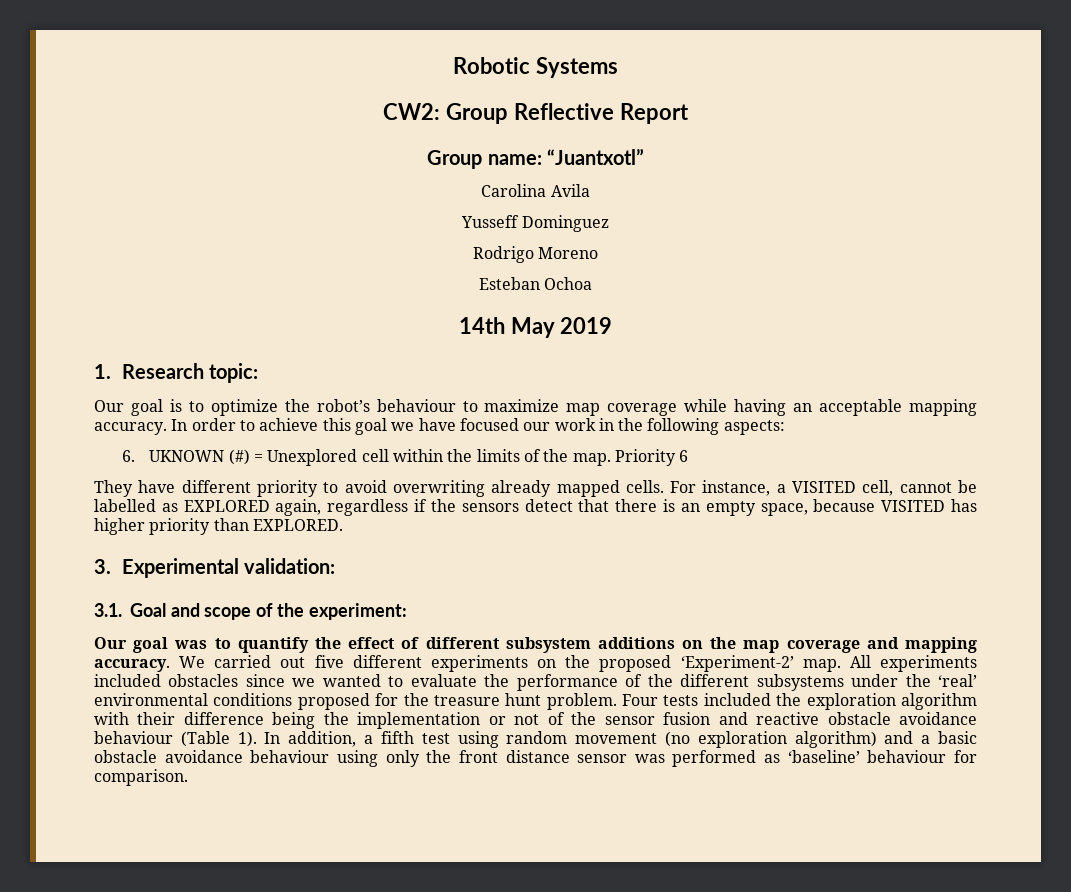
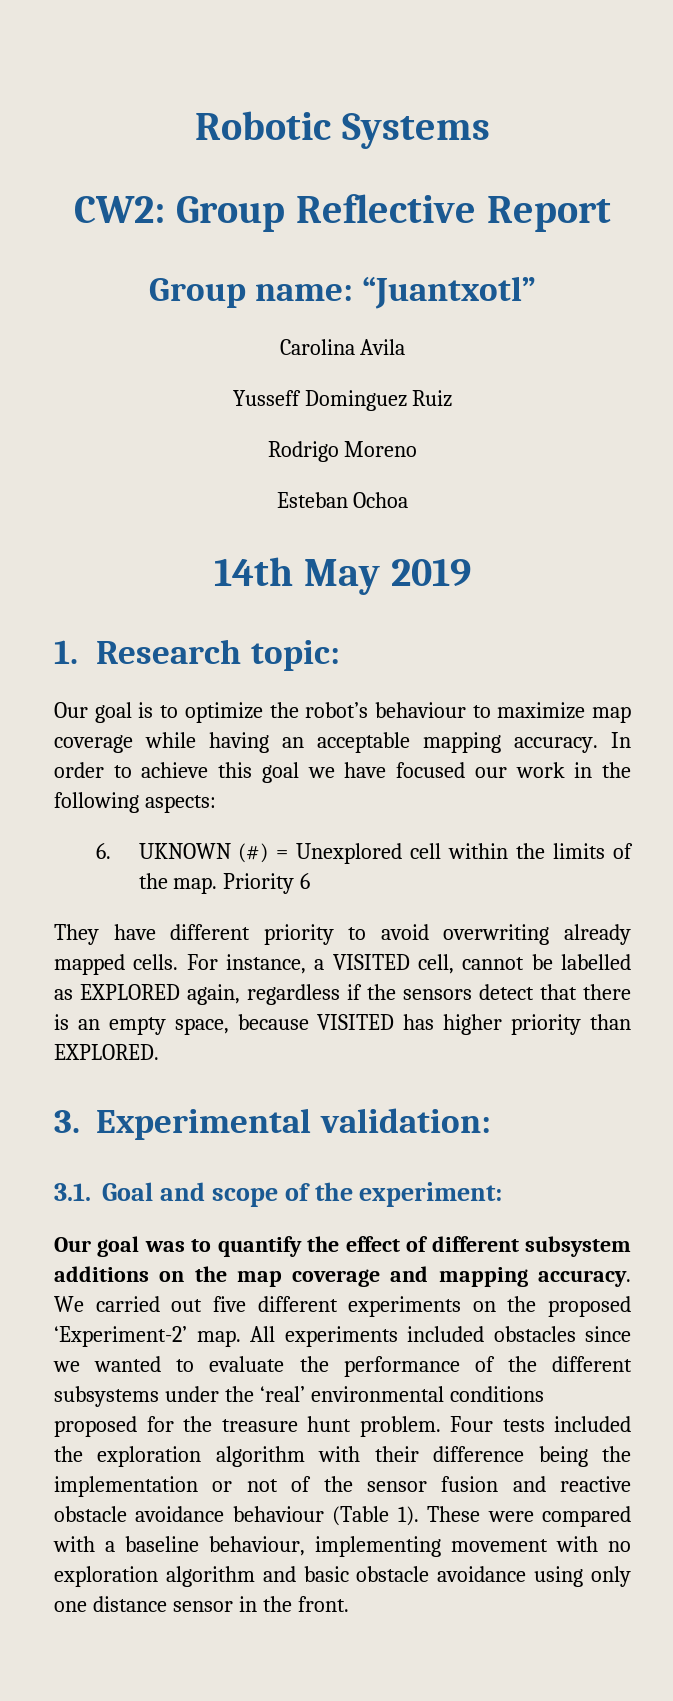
- Yusseff Dominguez
+ Yusseff Dominguez Ruiz
- In addition, a fifth test using random movement (no exploration algorithm) and a basic obstacle avoidance behaviour using only the front distance sensor was performed as ‘baseline’ behaviour for comparison.
+ These were compared with a baseline behaviour, implementing movement with no exploration algorithm and basic obstacle avoidance using only one distance sensor in the front.

